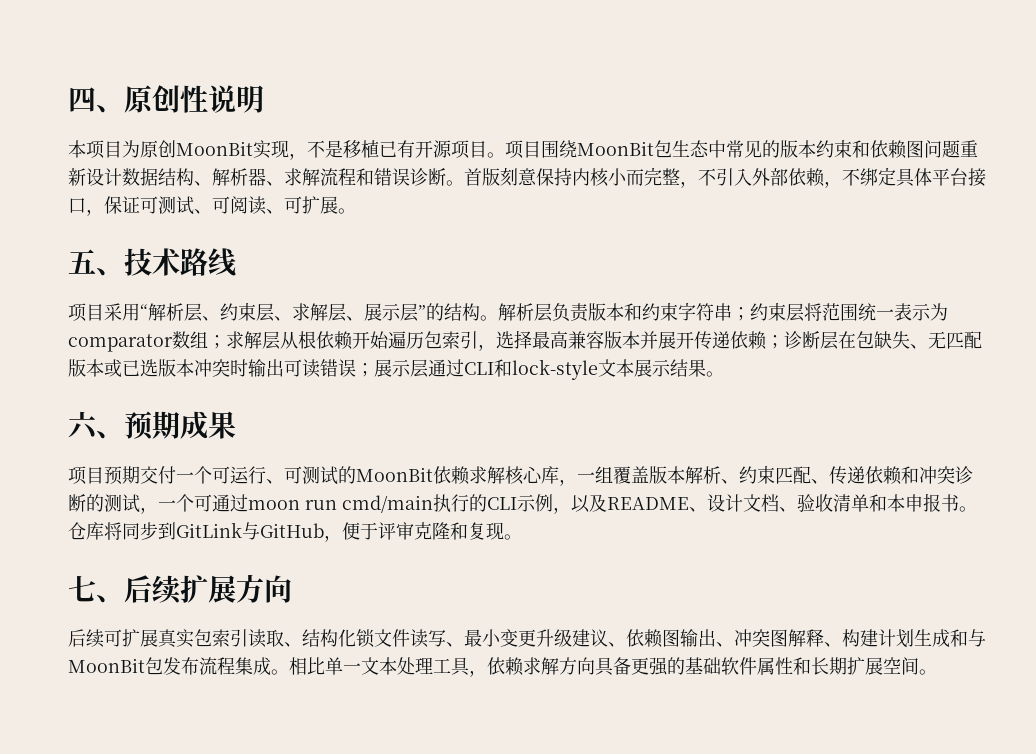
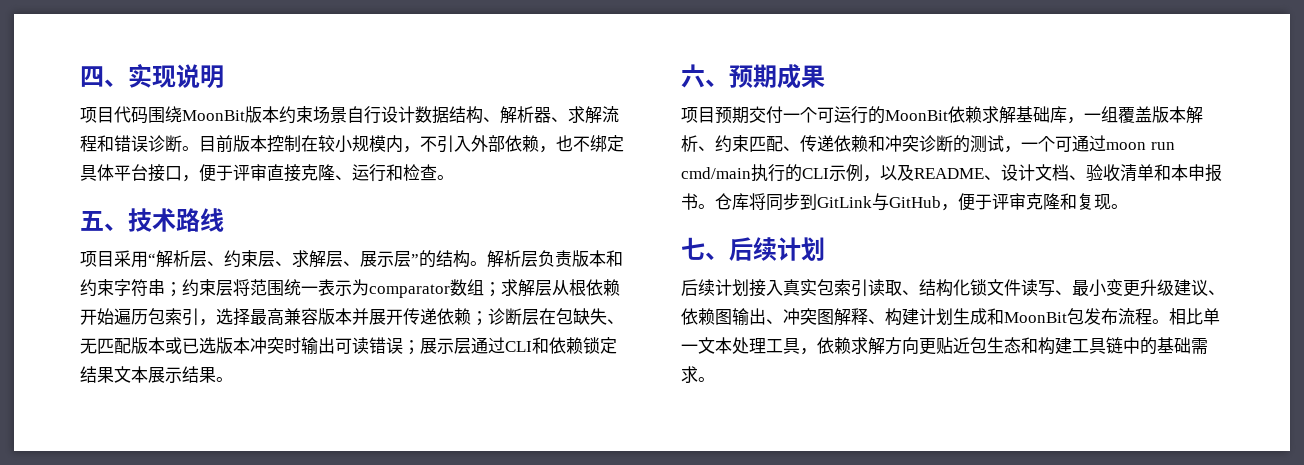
- 四、原创性说明
+ 四、实现说明
- 本项目为原创MoonBit实现，不是移植已有开源项目。项目围绕MoonBit包生态中常见的版本约束和依赖图问题重新设计数据结构、解析器、求解流程和错误诊断。
+ 项目代码围绕MoonBit版本约束场景自行设计数据结构、解析器、求解流程和错误诊断。
- 首版刻意保持内核小而完整，不引入外部依赖，不绑定具体平台接口，保证可测试、可阅读、可扩展。
+ 目前版本控制在较小规模内，不引入外部依赖，也不绑定具体平台接口，便于评审直接克隆、运行和检查。
- 解析层负责版本和约束字符串；约束层将范围统一表示为comparator数组；求解层从根依赖开始遍历包索引，选择最高兼容版本并展开传递依赖；诊断层在包缺失、无匹配版本或已选版本冲突时输出可读错误；展示层通过CLI和lock-style文本展示结果。
+ 解析层负责版本和约束字符串；约束层将范围统一表示为comparator数组；求解层从根依赖开始遍历包索引，选择最高兼容版本并展开传递依赖；诊断层在包缺失、无匹配版本或已选版本冲突时输出可读错误；展示层通过CLI和依赖锁定结果文本展示结果。
- 项目预期交付一个可运行、可测试的MoonBit依赖求解核心库，一组覆盖版本解析、约束匹配、传递依赖和冲突诊断的测试，一个可通过moon run cmd/main执行的CLI示例，以及README、设计文档、验收清单和本申报书。
+ 项目预期交付一个可运行的MoonBit依赖求解基础库，一组覆盖版本解析、约束匹配、传递依赖和冲突诊断的测试，一个可通过moon run cmd/main执行的CLI示例，以及README、设计文档、验收清单和本申报书。
- 七、后续扩展方向
- 后续可扩展真实包索引读取、结构化锁文件读写、最小变更升级建议、依赖图输出、冲突图解释、构建计划生成和与MoonBit包发布流程集成。
+ 七、后续计划
+ 后续计划接入真实包索引读取、结构化锁文件读写、最小变更升级建议、依赖图输出、冲突图解释、构建计划生成和MoonBit包发布流程。
- 相比单一文本处理工具，依赖求解方向具备更强的基础软件属性和长期扩展空间。
+ 相比单一文本处理工具，依赖求解方向更贴近包生态和构建工具链中的基础需求。

